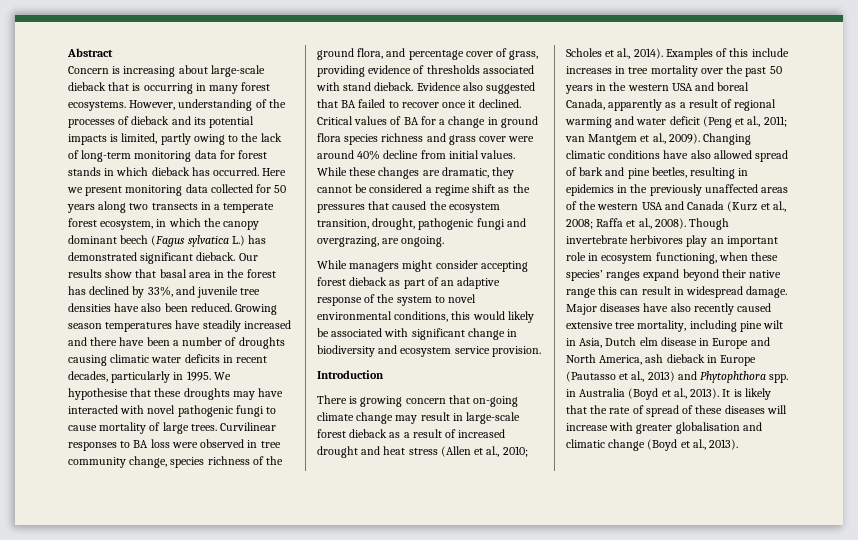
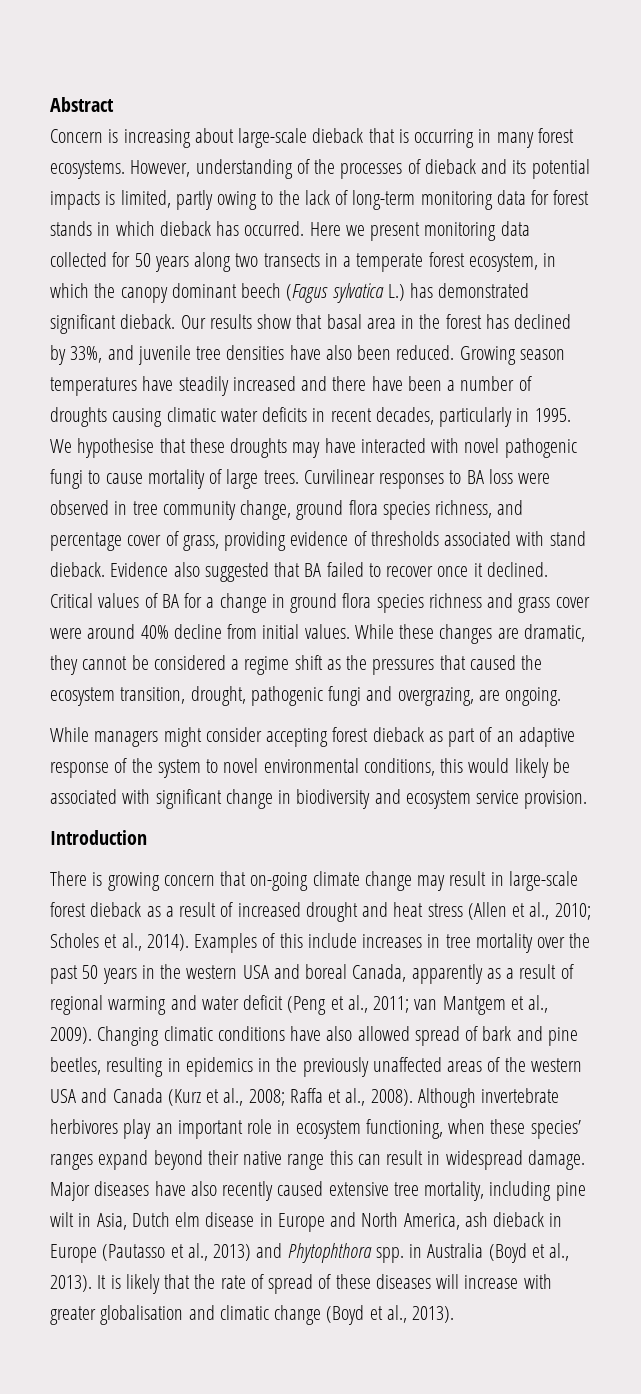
- Curvilinear responses to BA loss were observed in tree community change, species richness of the ground flora, and percentage cover of grass, providing evidence of thresholds associated with stand dieback.
+ Curvilinear responses to BA loss were observed in tree community change, ground flora species richness, and percentage cover of grass, providing evidence of thresholds associated with stand dieback.
- Though invertebrate herbivores play an important role in ecosystem functioning, when these species’ ranges expand beyond their native range this can result in widespread damage.
+ Although invertebrate herbivores play an important role in ecosystem functioning, when these species’ ranges expand beyond their native range this can result in widespread damage.

